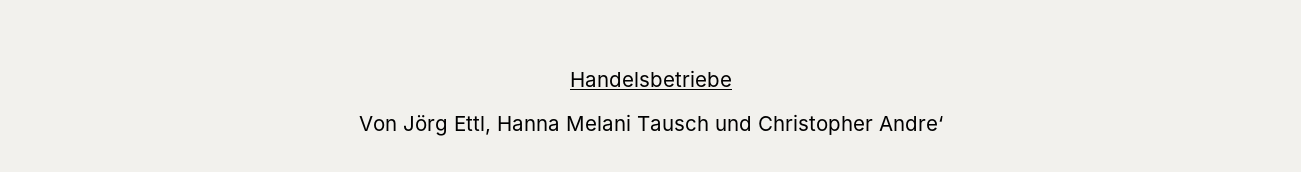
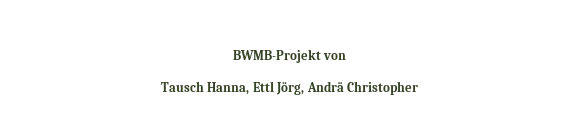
- Handelsbetriebe
- Von Jörg Ettl, Hanna Melani Tausch und Christopher Andre‘
+ BWMB-Projekt von
+ Tausch Hanna, Ettl Jörg, Andrä Christopher

